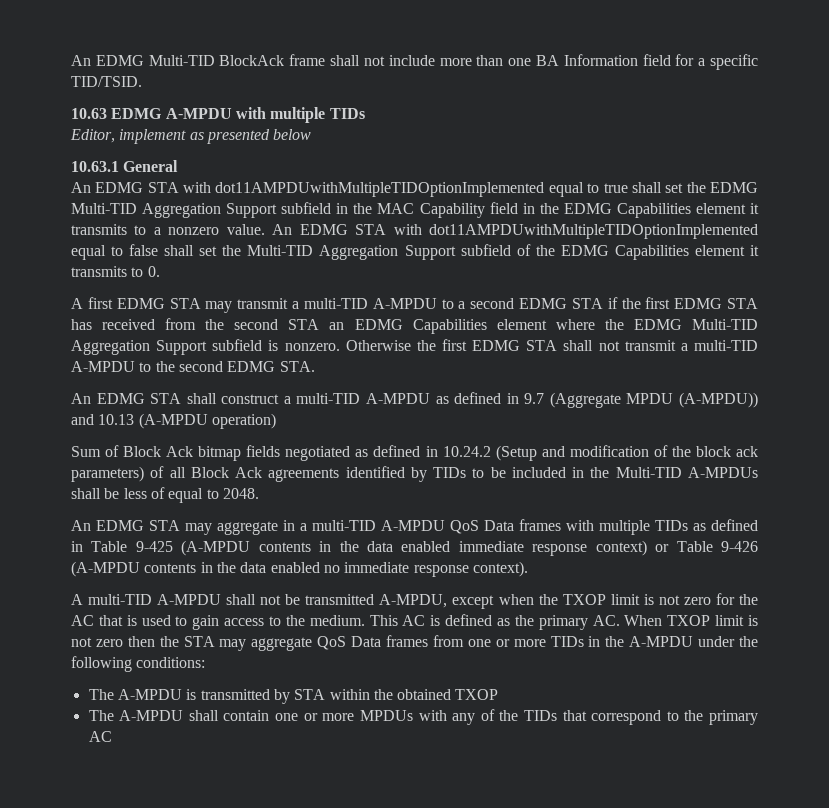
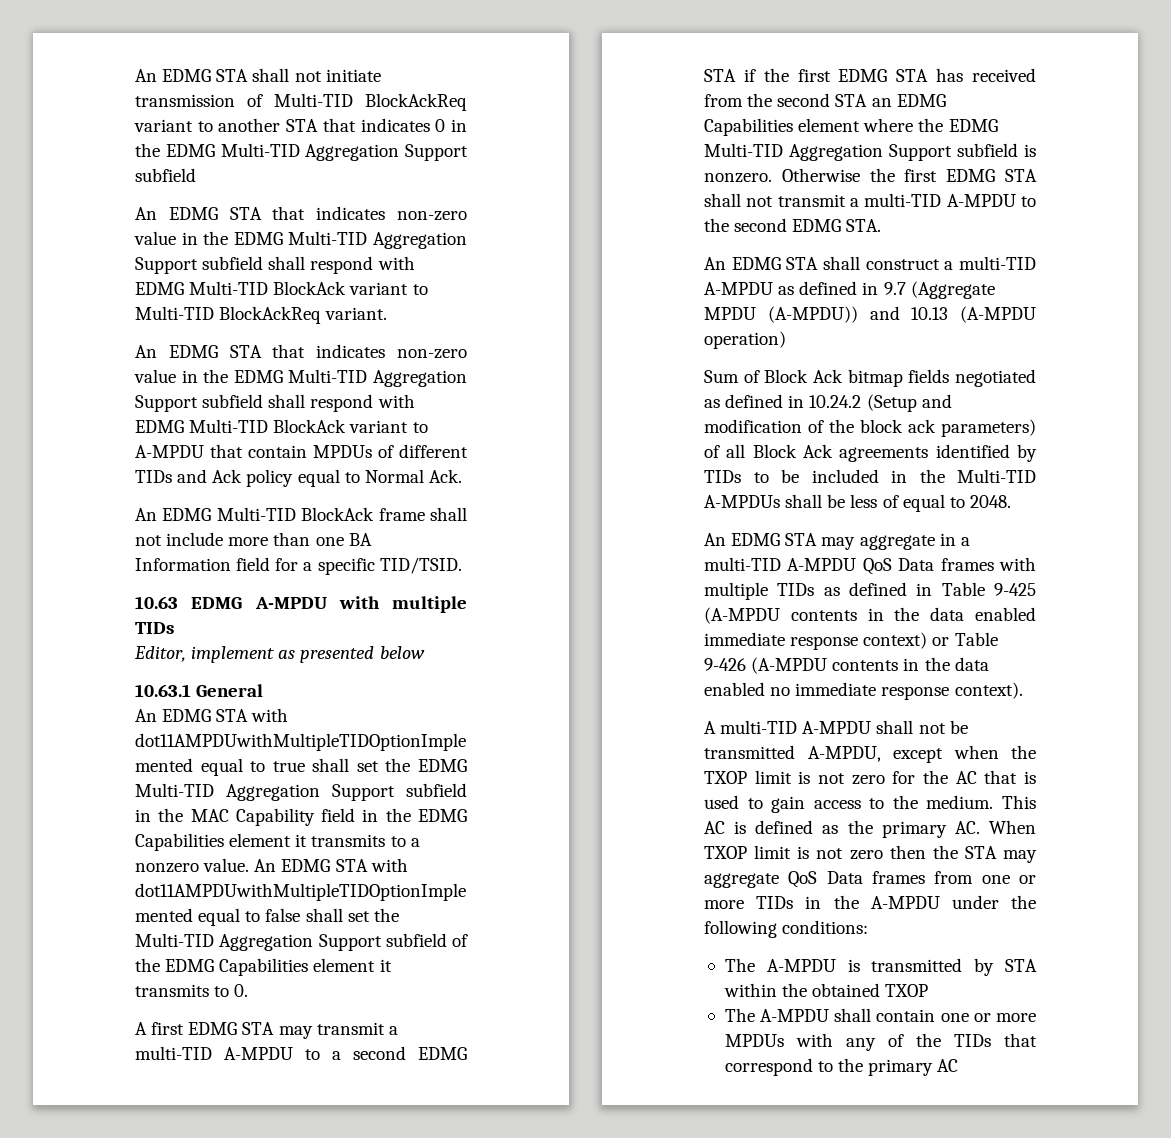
+ An EDMG STA shall not initiate transmission of Multi-TID BlockAckReq variant to another STA that indicates 0 in the EDMG Multi-TID Aggregation Support subfield
+ An EDMG STA that indicates non-zero value in the EDMG Multi-TID Aggregation Support subfield shall respond with EDMG Multi-TID BlockAck variant to Multi-TID BlockAckReq variant.
+ An EDMG STA that indicates non-zero value in the EDMG Multi-TID Aggregation Support subfield shall respond with EDMG Multi-TID BlockAck variant to A-MPDU that contain MPDUs of different TIDs and Ack policy equal to Normal Ack.

